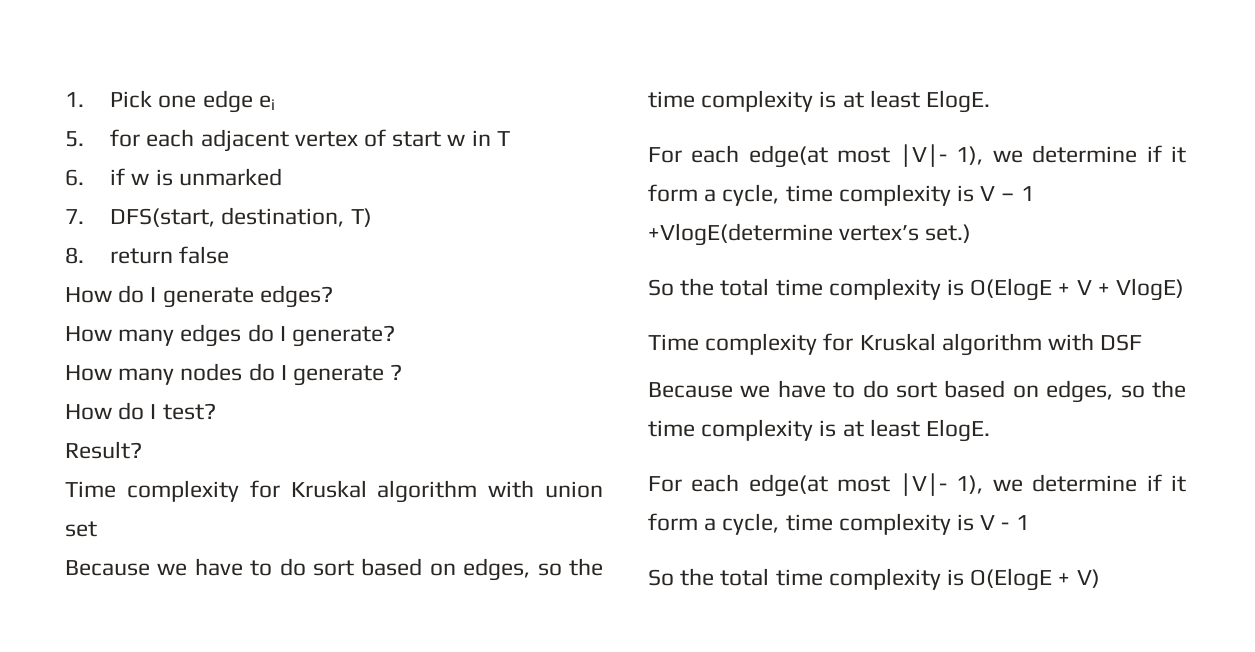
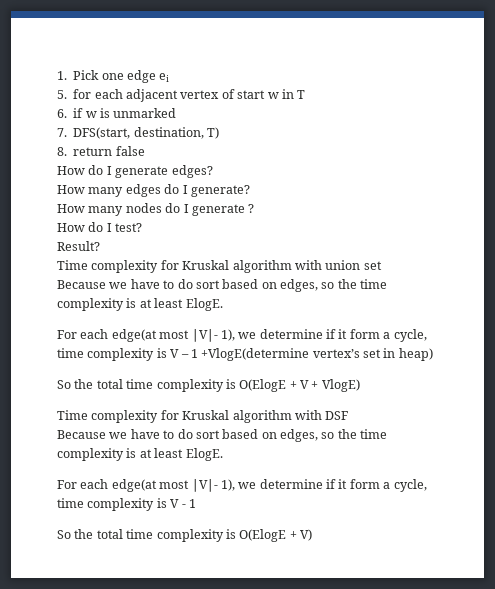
- For each edge(at most ∣V∣- 1), we determine if it form a cycle, time complexity is V – 1 +VlogE(determine vertex’s set.)
+ For each edge(at most ∣V∣- 1), we determine if it form a cycle, time complexity is V – 1 +VlogE(determine vertex’s set in heap)

